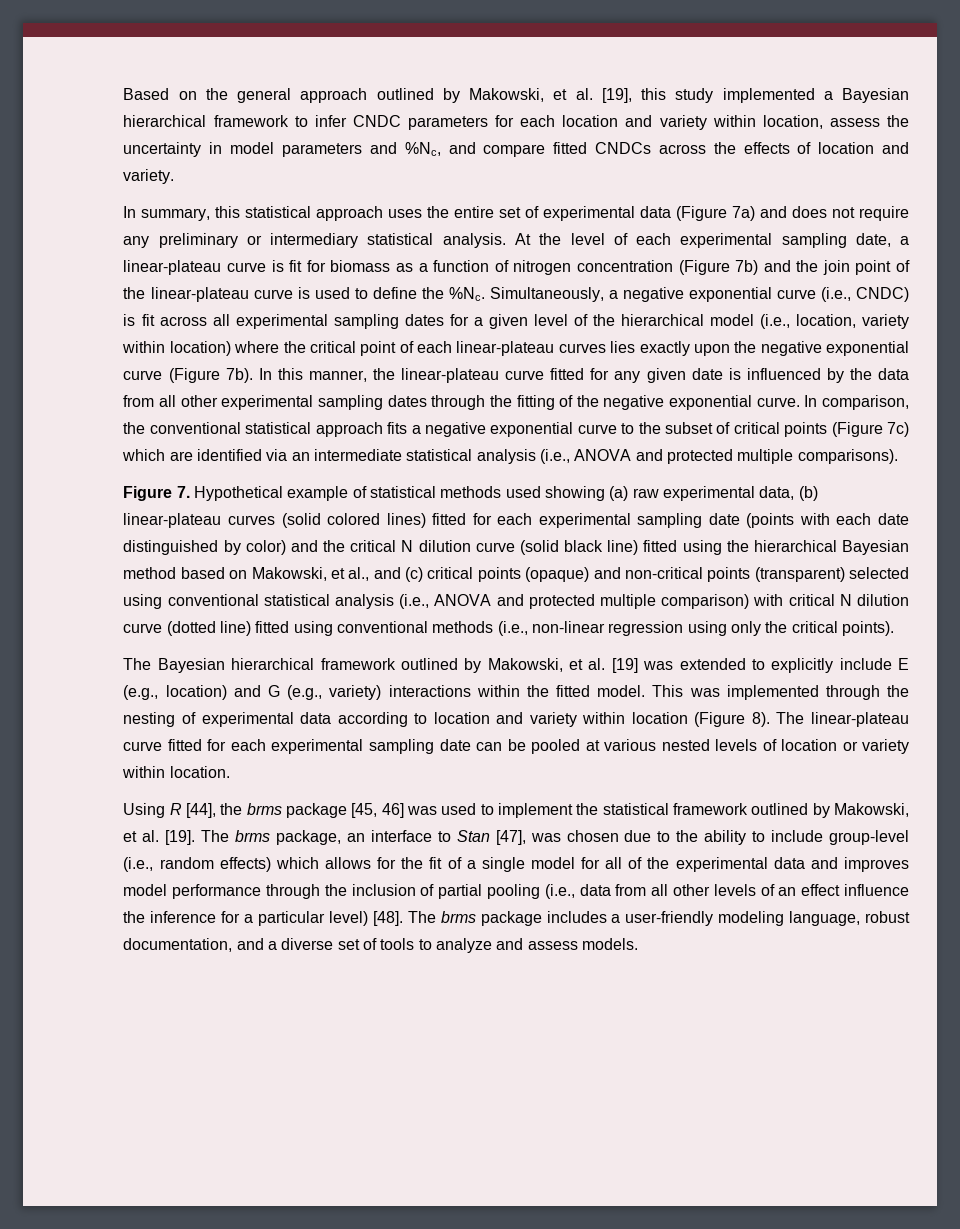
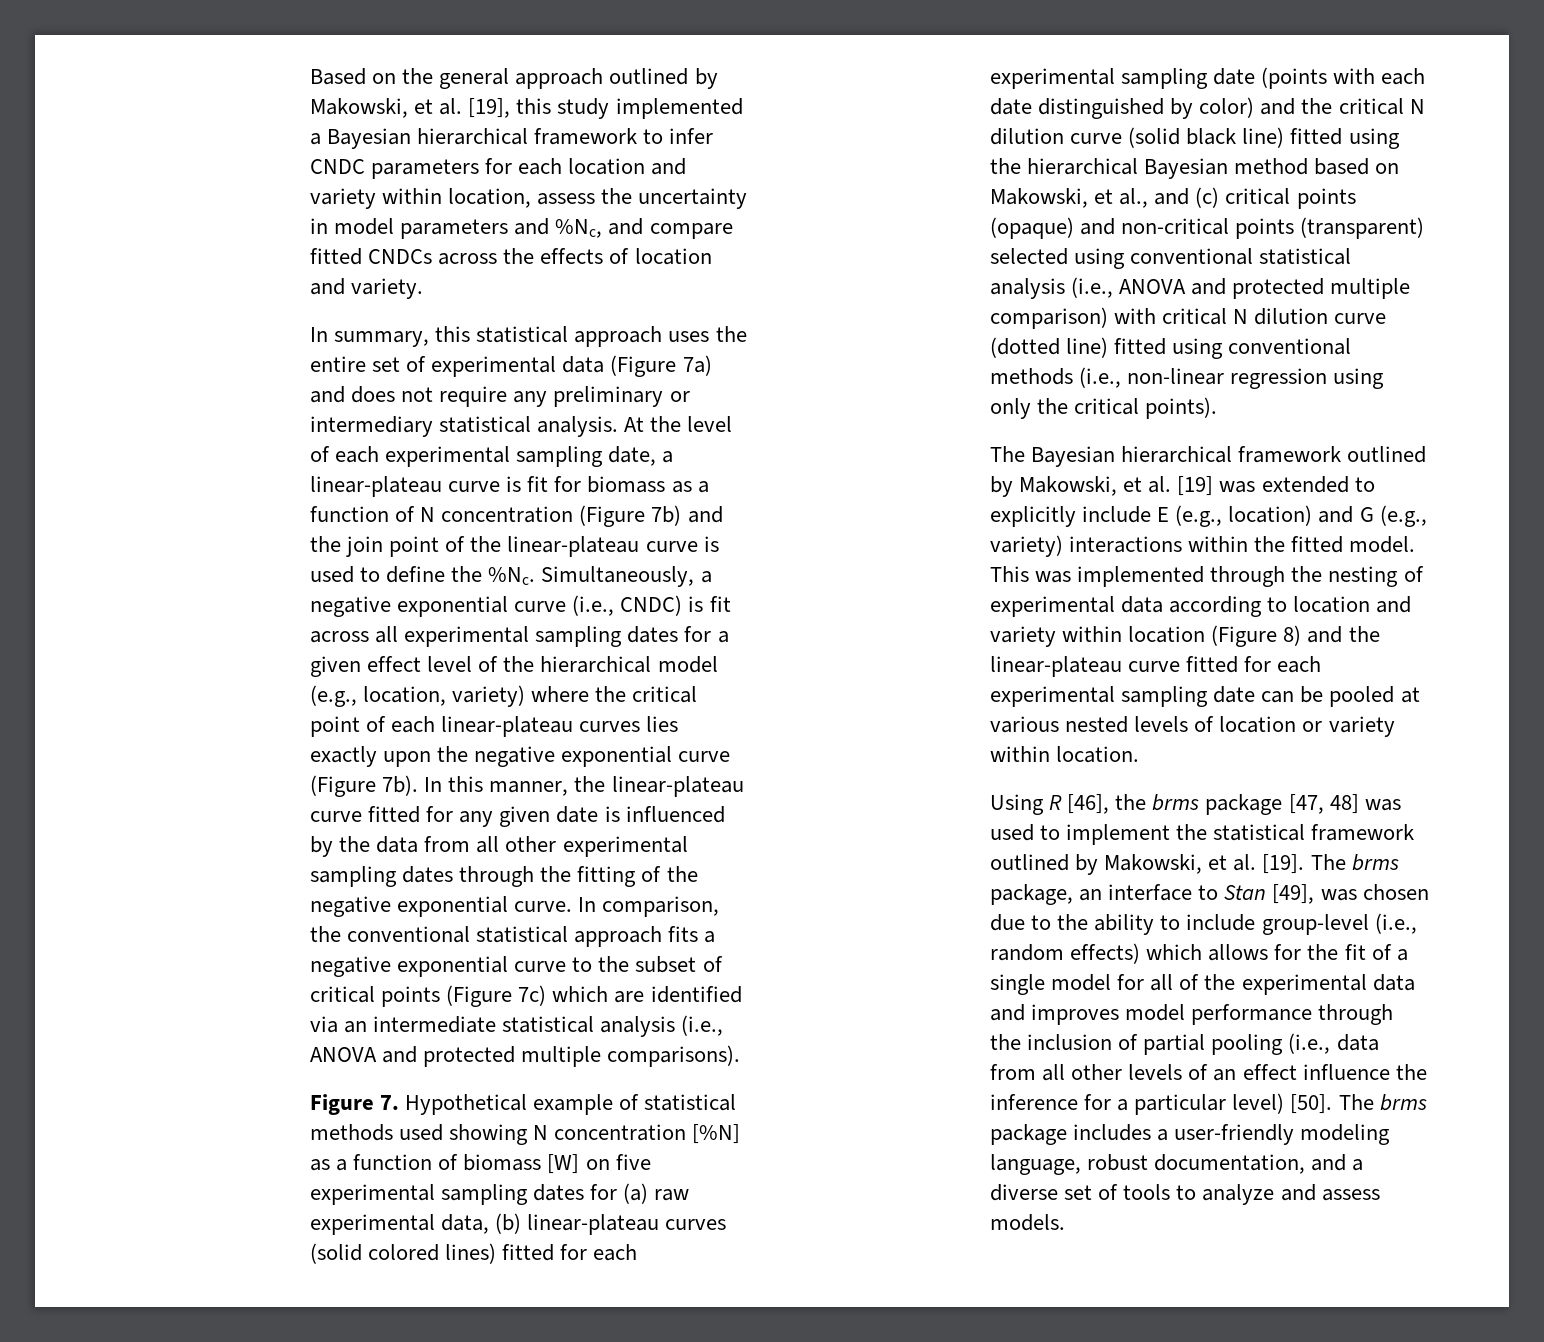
- At the level of each experimental sampling date, a linear-plateau curve is fit for biomass as a function of nitrogen concentration (Figure 7b) and the join point of the linear-plateau curve is used to define the %Nc.
+ At the level of each experimental sampling date, a linear-plateau curve is fit for biomass as a function of N concentration (Figure 7b) and the join point of the linear-plateau curve is used to define the %Nc.
- Simultaneously, a negative exponential curve (i.e., CNDC) is fit across all experimental sampling dates for a given level of the hierarchical model (i.e., location, variety within location) where the critical point of each linear-plateau curves lies exactly upon the negative exponential curve (Figure 7b).
+ Simultaneously, a negative exponential curve (i.e., CNDC) is fit across all experimental sampling dates for a given effect level of the hierarchical model (e.g., location, variety) where the critical point of each linear-plateau curves lies exactly upon the negative exponential curve (Figure 7b).
- Figure 7. Hypothetical example of statistical methods used showing (a) raw experimental data, (b) linear-plateau curves (solid colored lines) fitted for each experimental sampling date (points with each date distinguished by color) and the critical N dilution curve (solid black line) fitted using the hierarchical Bayesian method based on Makowski, et al., and (c) critical points (opaque) and non-critical points (transparent) selected using conventional statistical analysis (i.e., ANOVA and protected multiple comparison) with critical N dilution curve (dotted line) fitted using conventional methods (i.e., non-linear regression using only the critical points).
+ Figure 7. Hypothetical example of statistical methods used showing N concentration [%N] as a function of biomass [W] on five experimental sampling dates for (a) raw experimental data, (b) linear-plateau curves (solid colored lines) fitted for each experimental sampling date (points with each date distinguished by color) and the critical N dilution curve (solid black line) fitted using the hierarchical Bayesian method based on Makowski, et al., and (c) critical points (opaque) and non-critical points (transparent) selected using conventional statistical analysis (i.e., ANOVA and protected multiple comparison) with critical N dilution curve (dotted line) fitted using conventional methods (i.e., non-linear regression using only the critical points).
- This was implemented through the nesting of experimental data according to location and variety within location (Figure 8). The linear-plateau curve fitted for each experimental sampling date can be pooled at various nested levels of location or variety within location.
+ This was implemented through the nesting of experimental data according to location and variety within location (Figure 8) and the linear-plateau curve fitted for each experimental sampling date can be pooled at various nested levels of location or variety within location.
- Using R [44], the brms package [45, 46] was used to implement the statistical framework outlined by Makowski, et al. [19].
+ Using R [46], the brms package [47, 48] was used to implement the statistical framework outlined by Makowski, et al. [19].
- The brms package, an interface to Stan [47], was chosen due to the ability to include group-level (i.e., random effects) which allows for the fit of a single model for all of the experimental data and improves model performance through the inclusion of partial pooling (i.e., data from all other levels of an effect influence the inference for a particular level) [48].
+ The brms package, an interface to Stan [49], was chosen due to the ability to include group-level (i.e., random effects) which allows for the fit of a single model for all of the experimental data and improves model performance through the inclusion of partial pooling (i.e., data from all other levels of an effect influence the inference for a particular level) [50].

